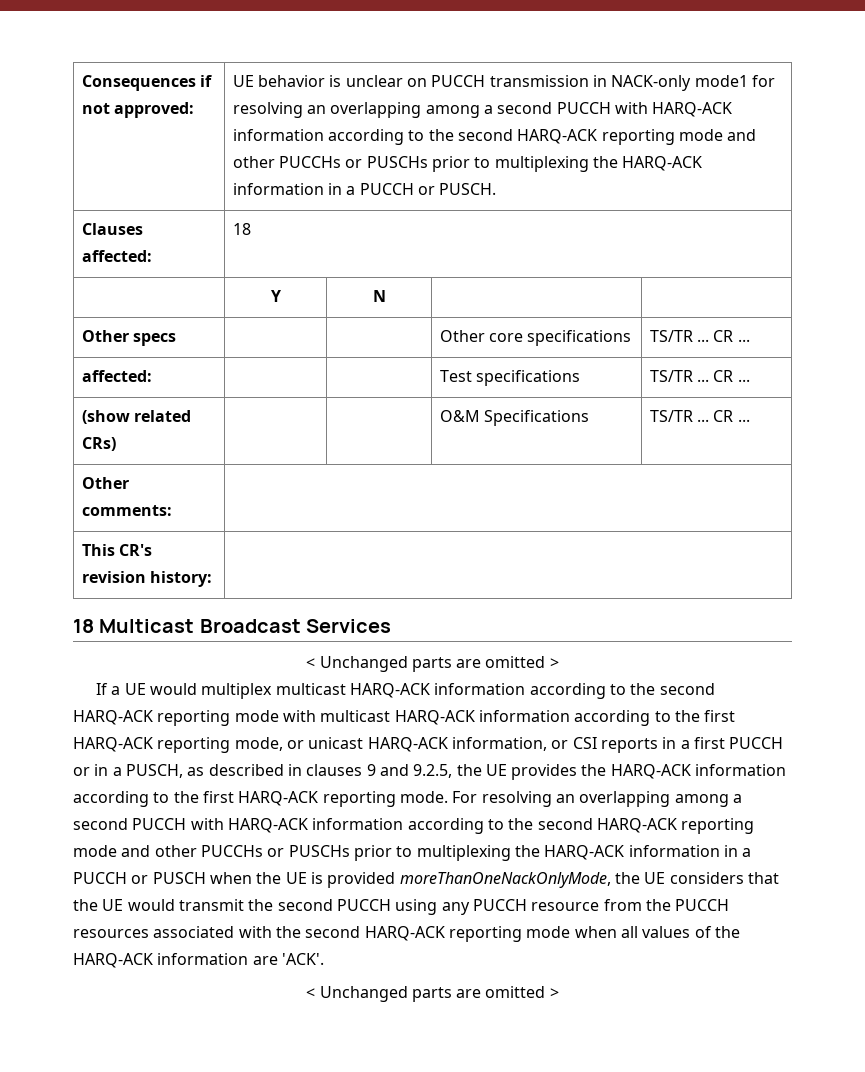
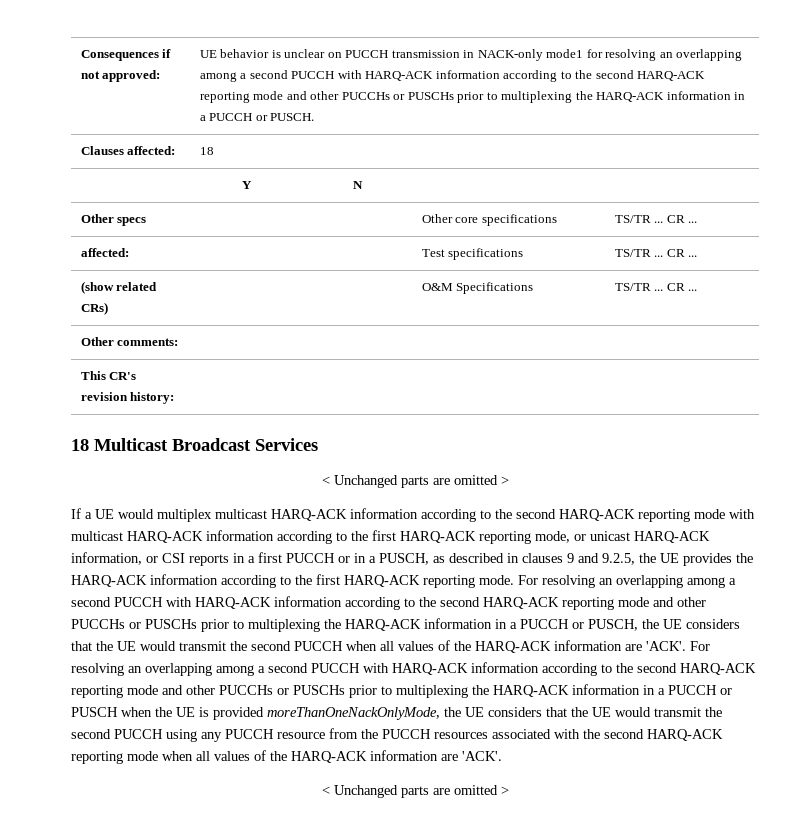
- For resolving an overlapping among a second PUCCH with HARQ-ACK information according to the second HARQ-ACK reporting mode and other PUCCHs or PUSCHs prior to multiplexing the HARQ-ACK information in a PUCCH or PUSCH when the UE is provided moreThanOneNackOnlyMode, the UE considers that the UE would transmit the second PUCCH using any PUCCH resource from the PUCCH resources associated with the second HARQ-ACK reporting mode when all values of the HARQ-ACK information are 'ACK'.
+ For resolving an overlapping among a second PUCCH with HARQ-ACK information according to the second HARQ-ACK reporting mode and other PUCCHs or PUSCHs prior to multiplexing the HARQ-ACK information in a PUCCH or PUSCH, the UE considers that the UE would transmit the second PUCCH when all values of the HARQ-ACK information are 'ACK'. For resolving an overlapping among a second PUCCH with HARQ-ACK information according to the second HARQ-ACK reporting mode and other PUCCHs or PUSCHs prior to multiplexing the HARQ-ACK information in a PUCCH or PUSCH when the UE is provided moreThanOneNackOnlyMode, the UE considers that the UE would transmit the second PUCCH using any PUCCH resource from the PUCCH resources associated with the second HARQ-ACK reporting mode when all values of the HARQ-ACK information are 'ACK'.

